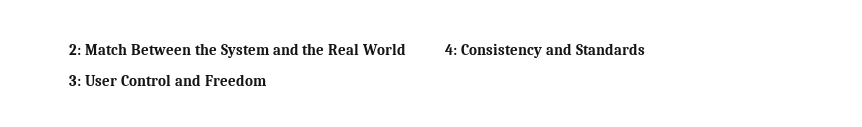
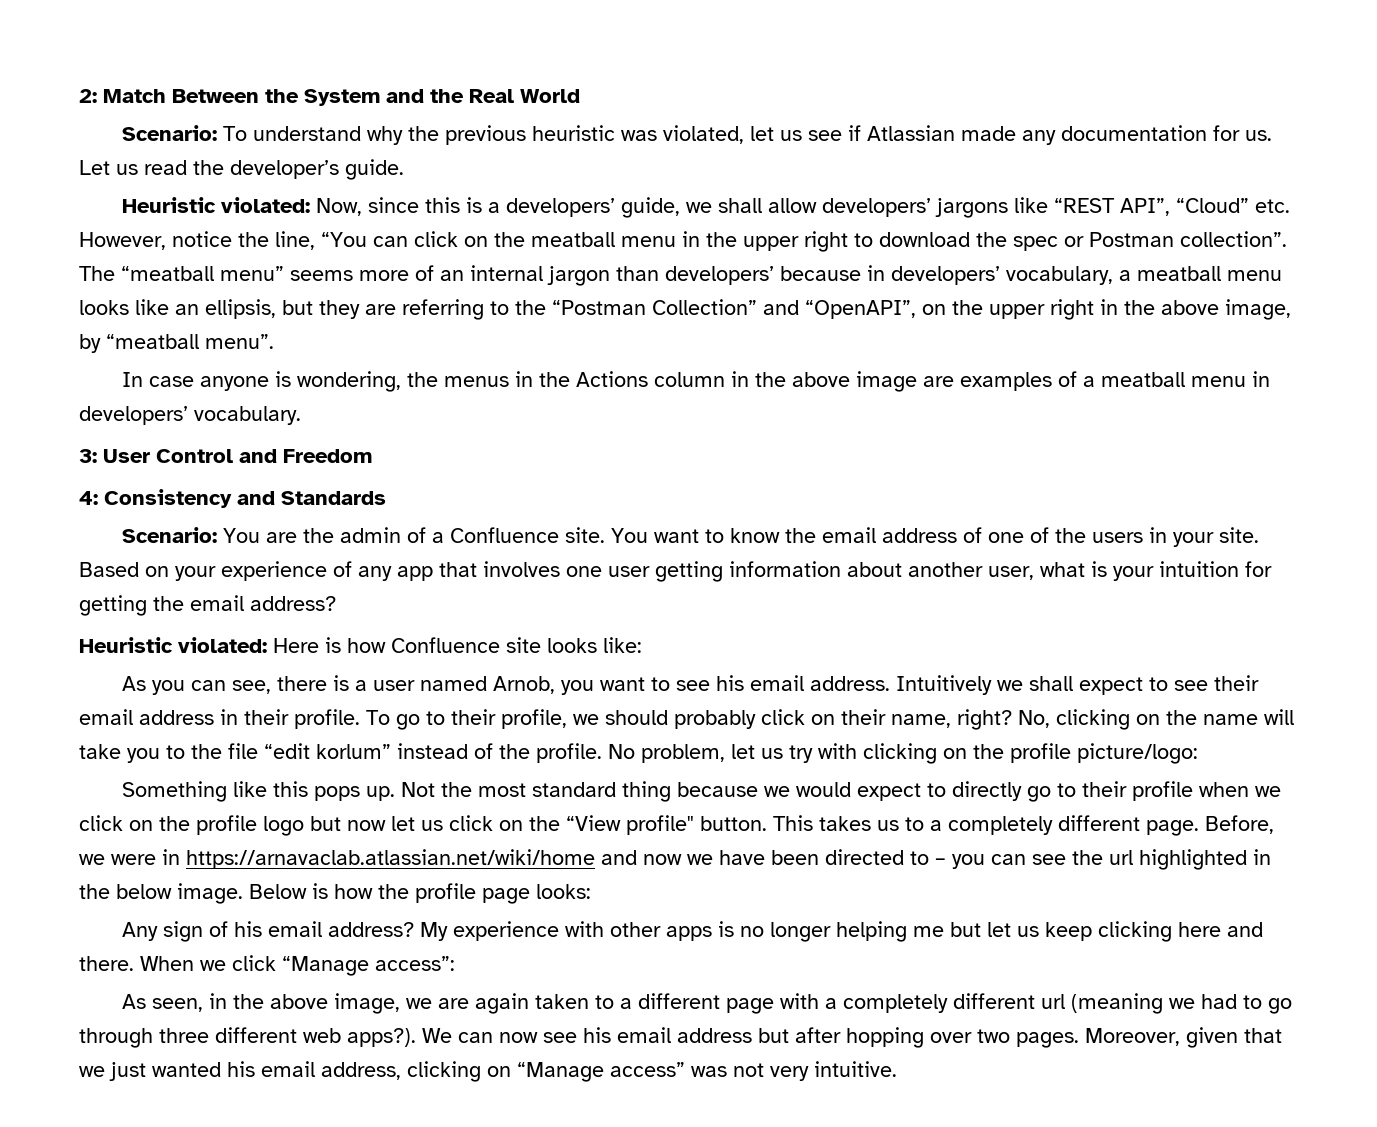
+ Scenario: To understand why the previous heuristic was violated, let us see if Atlassian made any documentation for us. Let us read the developer’s guide.
+ Heuristic violated: Now, since this is a developers’ guide, we shall allow developers’ jargons like “REST API”, “Cloud” etc. However, notice the line, “You can click on the meatball menu in the upper right to download the spec or Postman collection”. The “meatball menu” seems more of an internal jargon than developers’ because in developers’ vocabulary, a meatball menu looks like an ellipsis, but they are referring to the “Postman Collection” and “OpenAPI”, on the upper right in the above image, by “meatball menu”.
+ In case anyone is wondering, the menus in the Actions column in the above image are examples of a meatball menu in developers’ vocabulary.
+ Scenario: You are the admin of a Confluence site. You want to know the email address of one of the users in your site. Based on your experience of any app that involves one user getting information about another user, what is your intuition for getting the email address?
+ Heuristic violated: Here is how Confluence site looks like:
+ As you can see, there is a user named Arnob, you want to see his email address. Intuitively we shall expect to see their email address in their profile. To go to their profile, we should probably click on their name, right? No, clicking on the name will take you to the file “edit korlum” instead of the profile. No problem, let us try with clicking on the profile picture/logo:
+ Something like this pops up. Not the most standard thing because we would expect to directly go to their profile when we click on the profile logo but now let us click on the “View profile" button. This takes us to a completely different page. Before, we were in https://arnavaclab.atlassian.net/wiki/home and now we have been directed to – you can see the url highlighted in the below image. Below is how the profile page looks:
+ Any sign of his email address? My experience with other apps is no longer helping me but let us keep clicking here and there. When we click “Manage access”:
+ As seen, in the above image, we are again taken to a different page with a completely different url (meaning we had to go through three different web apps?). We can now see his email address but after hopping over two pages. Moreover, given that we just wanted his email address, clicking on “Manage access” was not very intuitive.

